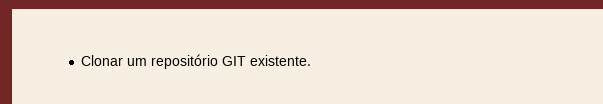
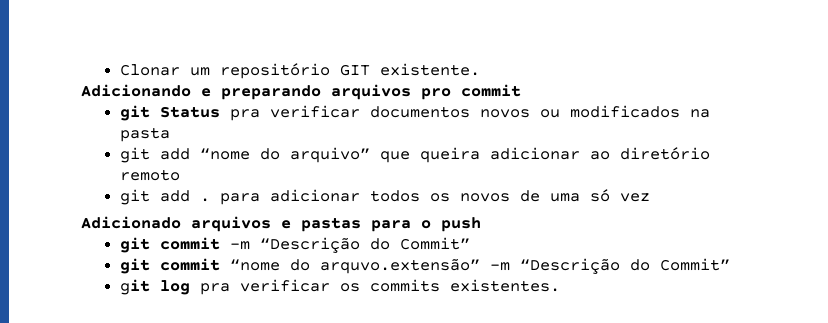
+ Adicionando e preparando arquivos pro commit
+ git Status pra verificar documentos novos ou modificados na pasta
+ git add “nome do arquivo” que queira adicionar ao diretório remoto
+ git add . para adicionar todos os novos de uma só vez
+ Adicionado arquivos e pastas para o push
+ git commit -m “Descrição do Commit”
+ git commit “nome do arquvo.extensão” -m “Descrição do Commit”
+ git log pra verificar os commits existentes.

